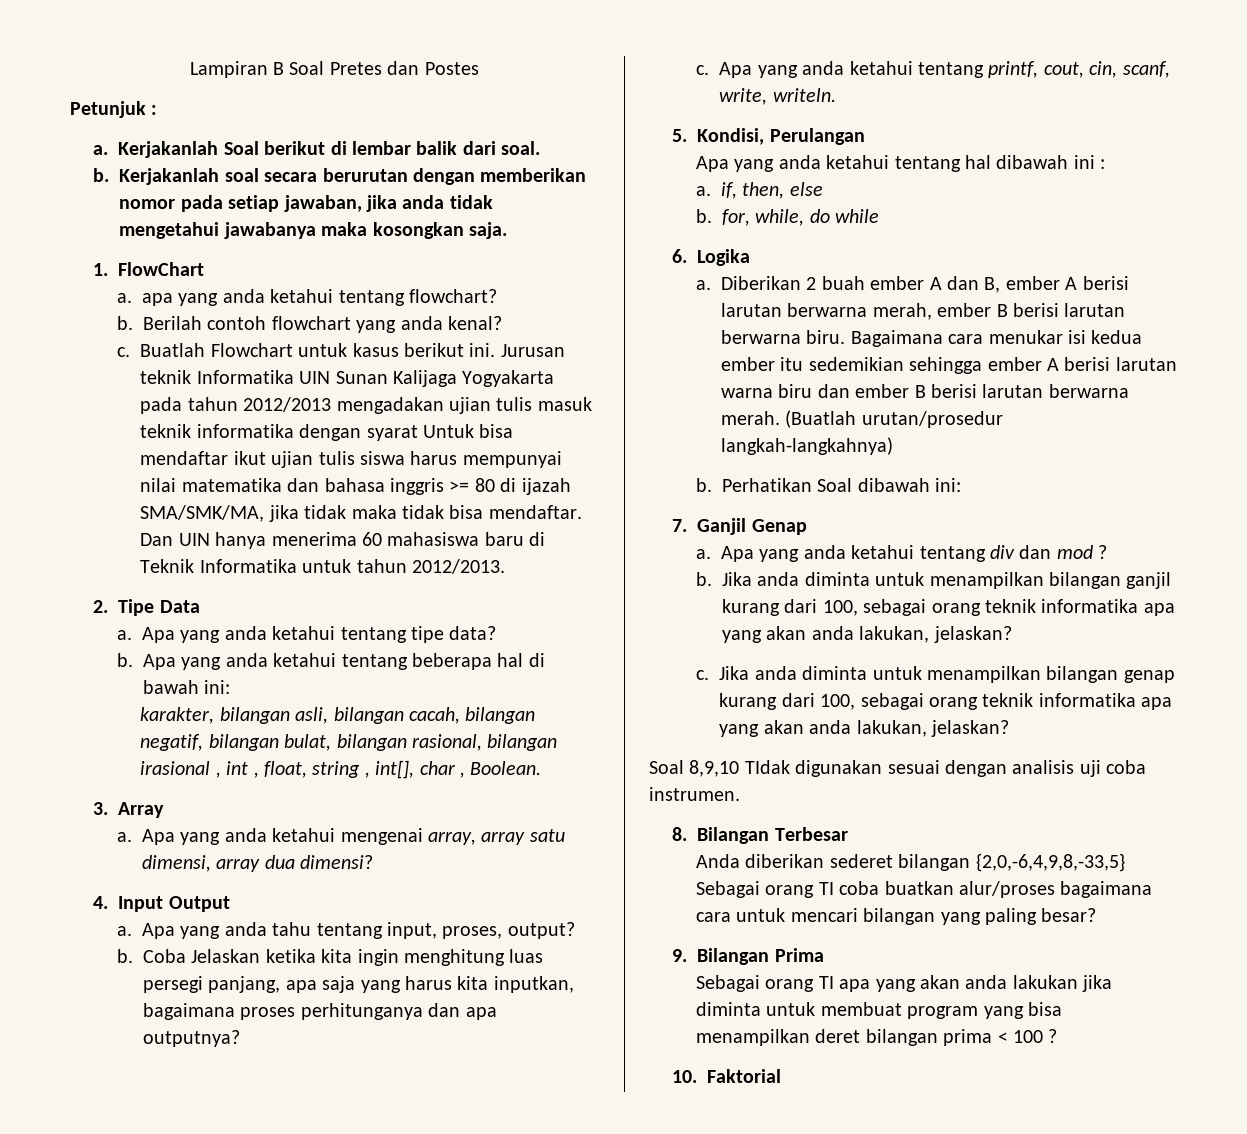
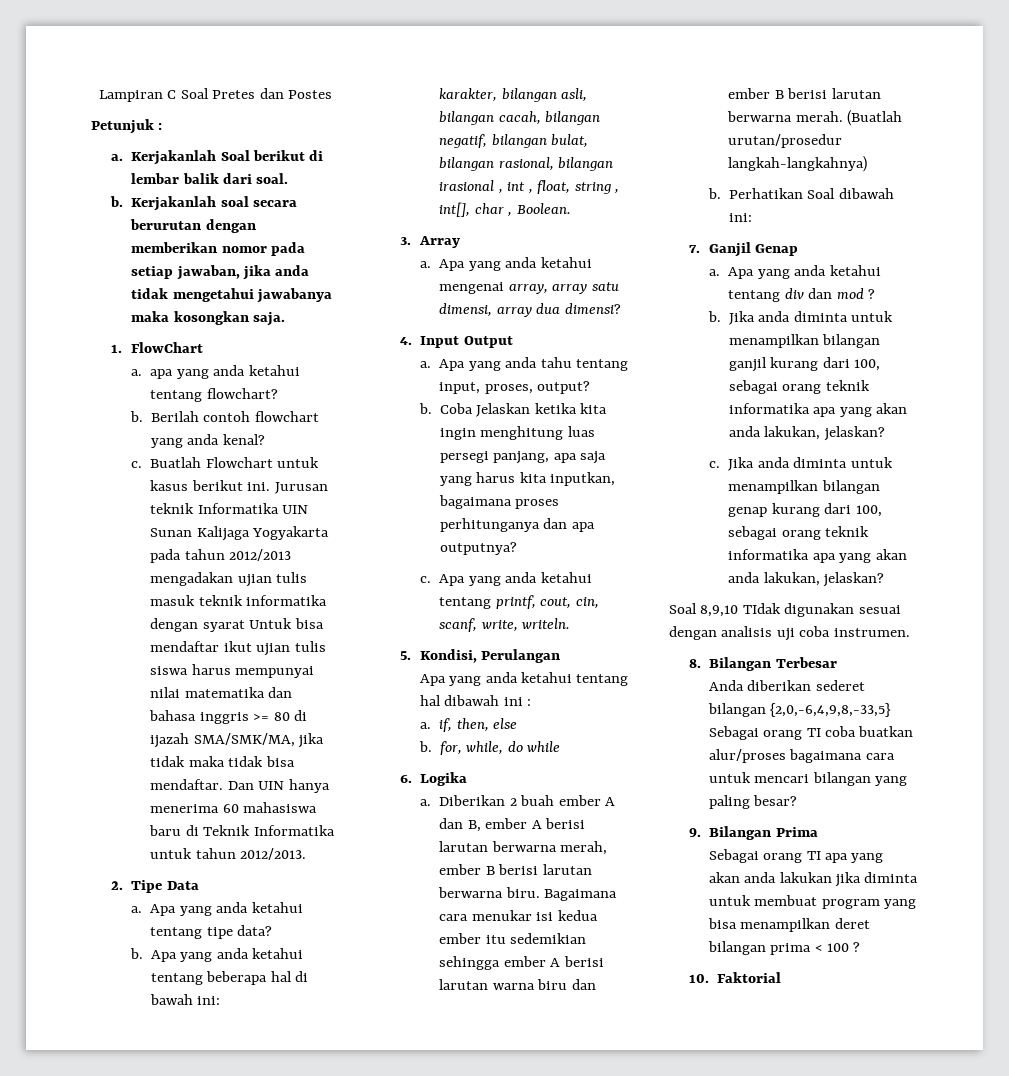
- Lampiran B Soal Pretes dan Postes
+ Lampiran C Soal Pretes dan Postes

